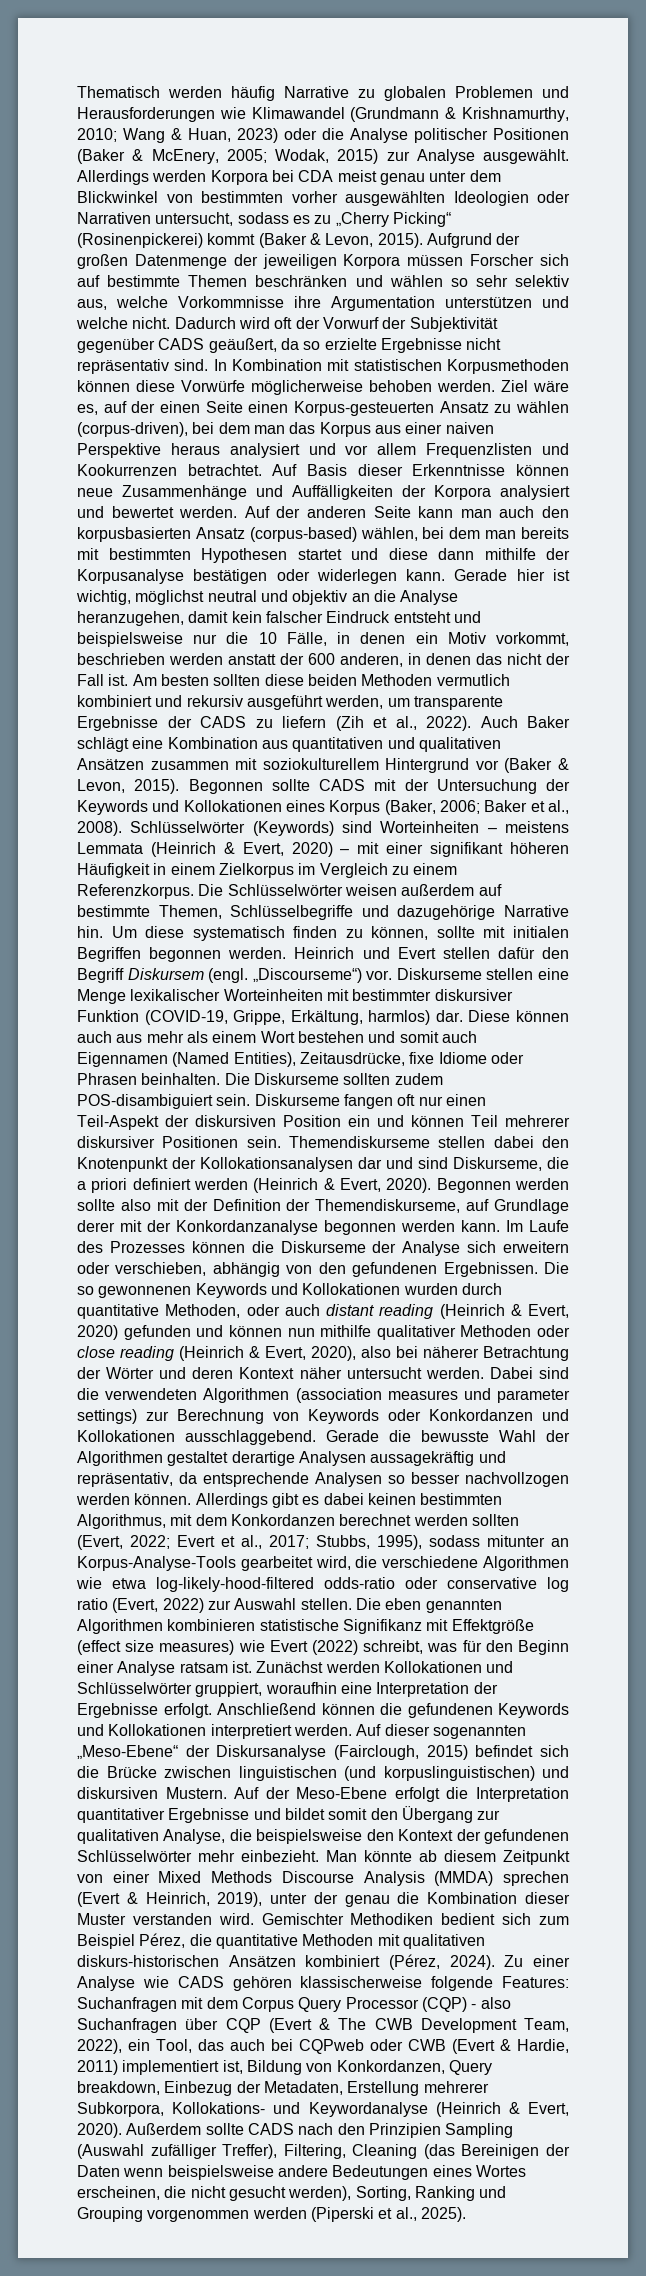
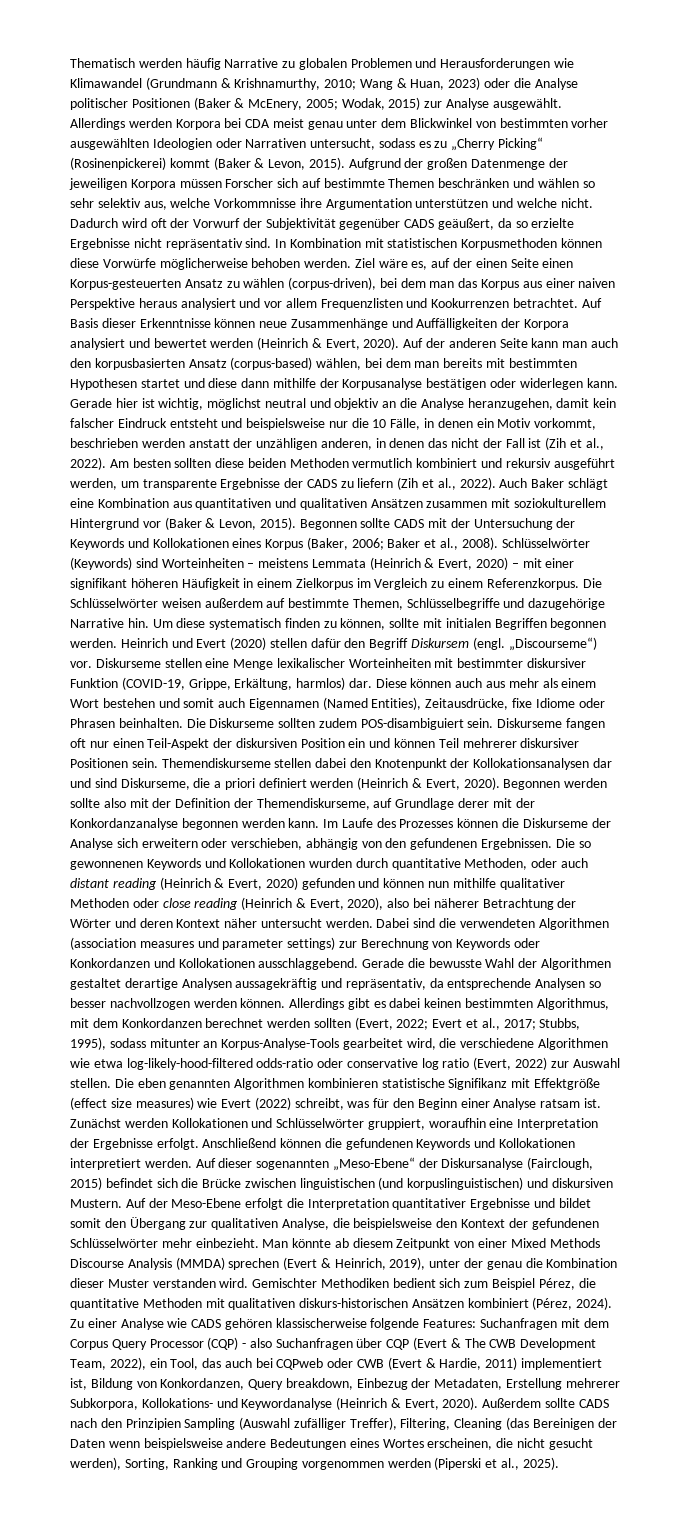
- Auf Basis dieser Erkenntnisse können neue Zusammenhänge und Auffälligkeiten der Korpora analysiert und bewertet werden.
+ Auf Basis dieser Erkenntnisse können neue Zusammenhänge und Auffälligkeiten der Korpora analysiert und bewertet werden (Heinrich & Evert, 2020).
- Gerade hier ist wichtig, möglichst neutral und objektiv an die Analyse heranzugehen, damit kein falscher Eindruck entsteht und beispielsweise nur die 10 Fälle, in denen ein Motiv vorkommt, beschrieben werden anstatt der 600 anderen, in denen das nicht der Fall ist.
+ Gerade hier ist wichtig, möglichst neutral und objektiv an die Analyse heranzugehen, damit kein falscher Eindruck entsteht und beispielsweise nur die 10 Fälle, in denen ein Motiv vorkommt, beschrieben werden anstatt der unzähligen anderen, in denen das nicht der Fall ist (Zih et al., 2022).
- Heinrich und Evert stellen dafür den Begriff Diskursem (engl.
+ Heinrich und Evert (2020) stellen dafür den Begriff Diskursem (engl.

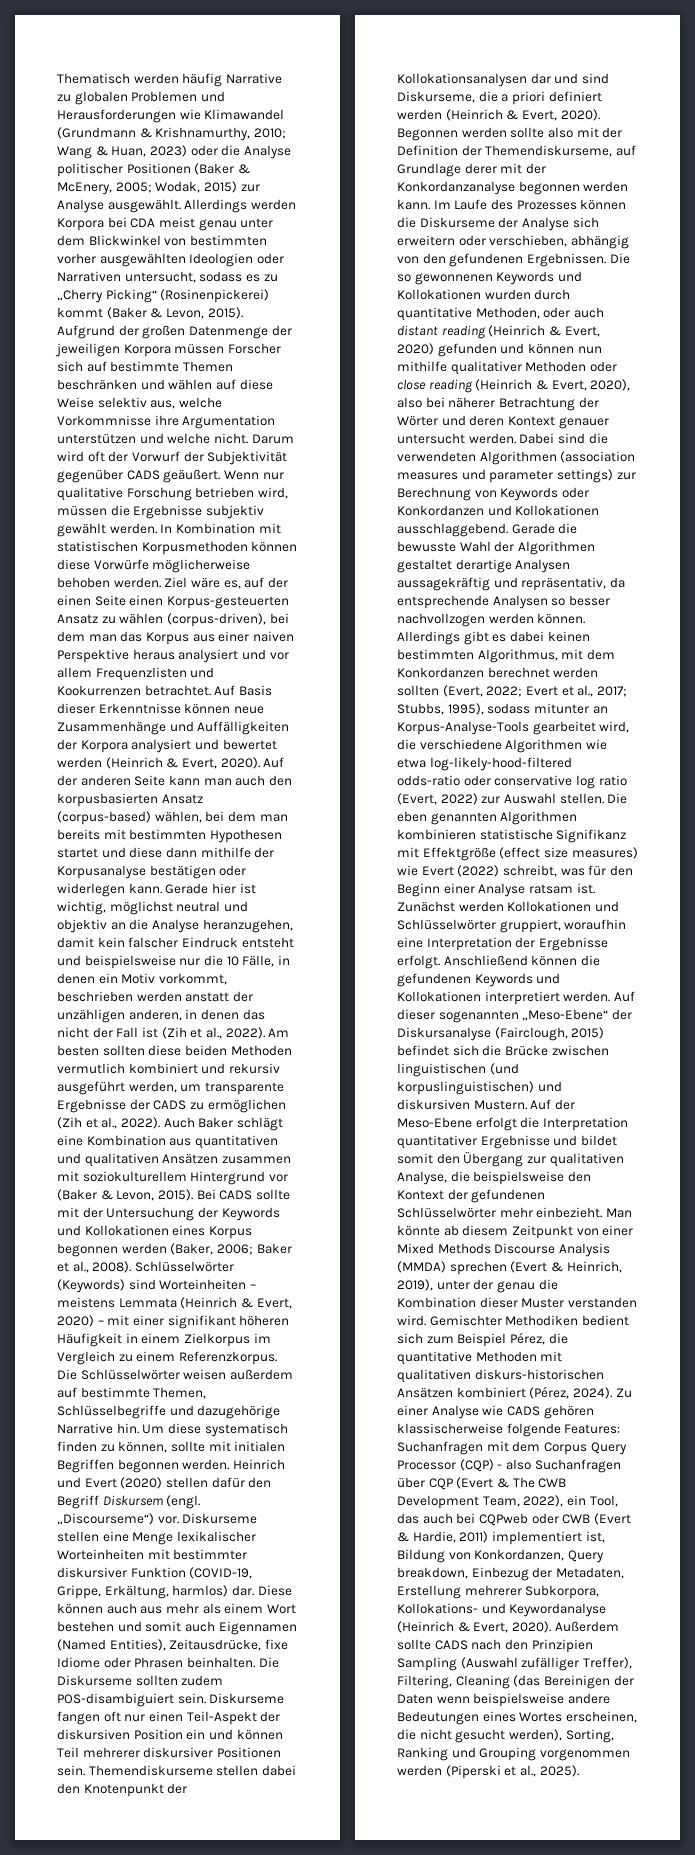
- Aufgrund der großen Datenmenge der jeweiligen Korpora müssen Forscher sich auf bestimmte Themen beschränken und wählen so sehr selektiv aus, welche Vorkommnisse ihre Argumentation unterstützen und welche nicht.
+ Aufgrund der großen Datenmenge der jeweiligen Korpora müssen Forscher sich auf bestimmte Themen beschränken und wählen auf diese Weise selektiv aus, welche Vorkommnisse ihre Argumentation unterstützen und welche nicht.
- Dadurch wird oft der Vorwurf der Subjektivität gegenüber CADS geäußert, da so erzielte Ergebnisse nicht repräsentativ sind.
+ Darum wird oft der Vorwurf der Subjektivität gegenüber CADS geäußert. Wenn nur qualitative Forschung betrieben wird, müssen die Ergebnisse subjektiv gewählt werden.
- Am besten sollten diese beiden Methoden vermutlich kombiniert und rekursiv ausgeführt werden, um transparente Ergebnisse der CADS zu liefern (Zih et al., 2022).
+ Am besten sollten diese beiden Methoden vermutlich kombiniert und rekursiv ausgeführt werden, um transparente Ergebnisse der CADS zu ermöglichen (Zih et al., 2022).
- Begonnen sollte CADS mit der Untersuchung der Keywords und Kollokationen eines Korpus (Baker, 2006; Baker et al., 2008).
+ Bei CADS sollte mit der Untersuchung der Keywords und Kollokationen eines Korpus begonnen werden (Baker, 2006; Baker et al., 2008).
- Die so gewonnenen Keywords und Kollokationen wurden durch quantitative Methoden, oder auch distant reading (Heinrich & Evert, 2020) gefunden und können nun mithilfe qualitativer Methoden oder close reading (Heinrich & Evert, 2020), also bei näherer Betrachtung der Wörter und deren Kontext näher untersucht werden.
+ Die so gewonnenen Keywords und Kollokationen wurden durch quantitative Methoden, oder auch distant reading (Heinrich & Evert, 2020) gefunden und können nun mithilfe qualitativer Methoden oder close reading (Heinrich & Evert, 2020), also bei näherer Betrachtung der Wörter und deren Kontext genauer untersucht werden.

